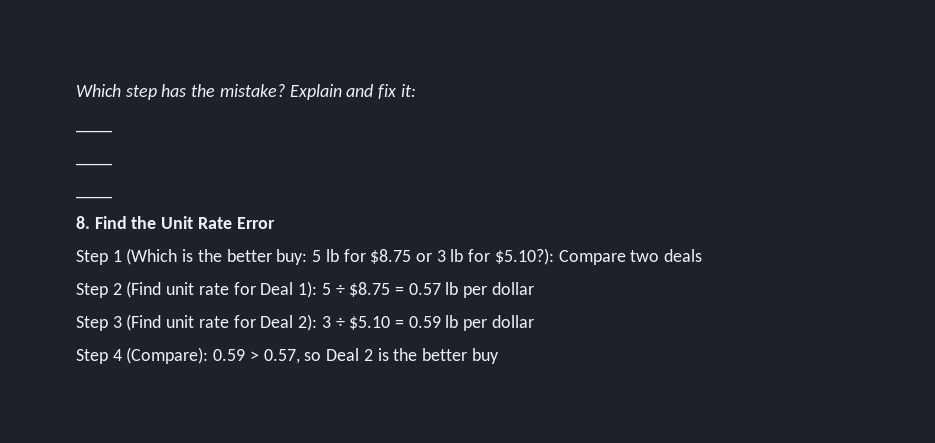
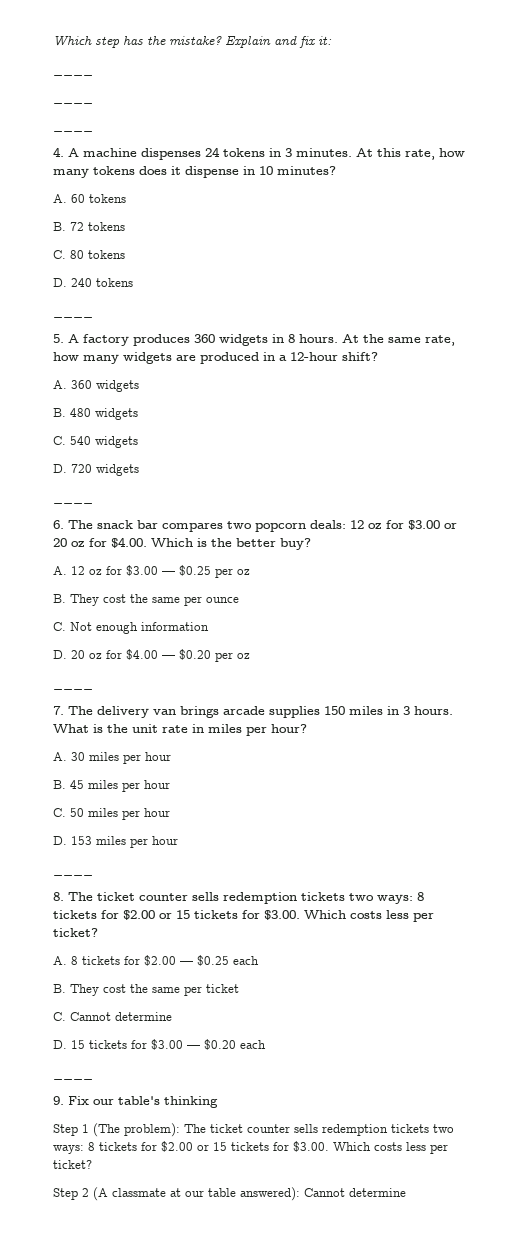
- 8. Find the Unit Rate Error
- Step 1 (Which is the better buy: 5 lb for $8.75 or 3 lb for $5.10?): Compare two deals
- Step 2 (Find unit rate for Deal 1): 5 ÷ $8.75 = 0.57 lb per dollar
- Step 3 (Find unit rate for Deal 2): 3 ÷ $5.10 = 0.59 lb per dollar
- Step 4 (Compare): 0.59 > 0.57, so Deal 2 is the better buy
+ 4. A machine dispenses 24 tokens in 3 minutes. At this rate, how many tokens does it dispense in 10 minutes?
+ A. 60 tokens
+ B. 72 tokens
+ C. 80 tokens
+ D. 240 tokens
+ ____
+ 5. A factory produces 360 widgets in 8 hours. At the same rate, how many widgets are produced in a 12-hour shift?
+ A. 360 widgets
+ B. 480 widgets
+ C. 540 widgets
+ D. 720 widgets
+ ____
+ 6. The snack bar compares two popcorn deals: 12 oz for $3.00 or 20 oz for $4.00. Which is the better buy?
+ A. 12 oz for $3.00 — $0.25 per oz
+ B. They cost the same per ounce
+ C. Not enough information
+ D. 20 oz for $4.00 — $0.20 per oz
+ ____
+ 7. The delivery van brings arcade supplies 150 miles in 3 hours. What is the unit rate in miles per hour?
+ A. 30 miles per hour
+ B. 45 miles per hour
+ C. 50 miles per hour
+ D. 153 miles per hour
+ ____
+ 8. The ticket counter sells redemption tickets two ways: 8 tickets for $2.00 or 15 tickets for $3.00. Which costs less per ticket?
+ A. 8 tickets for $2.00 — $0.25 each
+ B. They cost the same per ticket
+ C. Cannot determine
+ D. 15 tickets for $3.00 — $0.20 each
+ ____
+ 9. Fix our table's thinking
+ Step 1 (The problem): The ticket counter sells redemption tickets two ways: 8 tickets for $2.00 or 15 tickets for $3.00. Which costs less per ticket?
+ Step 2 (A classmate at our table answered): Cannot determine

